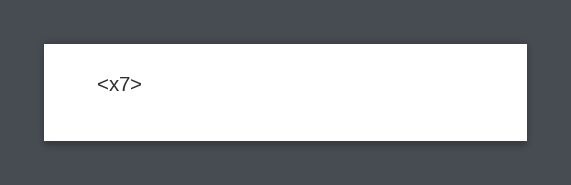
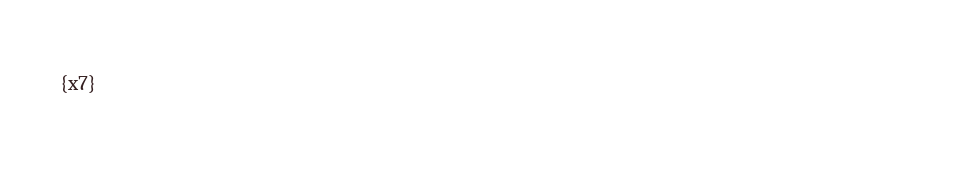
- <x7>
+ {x7}

